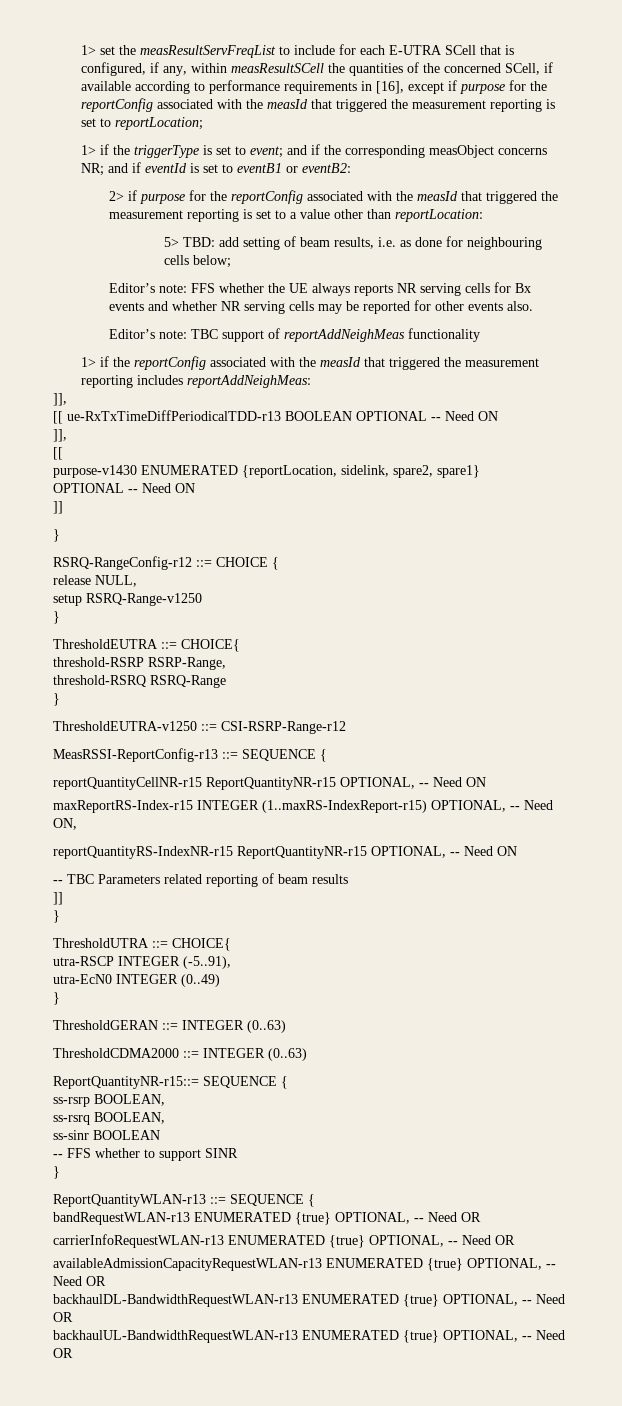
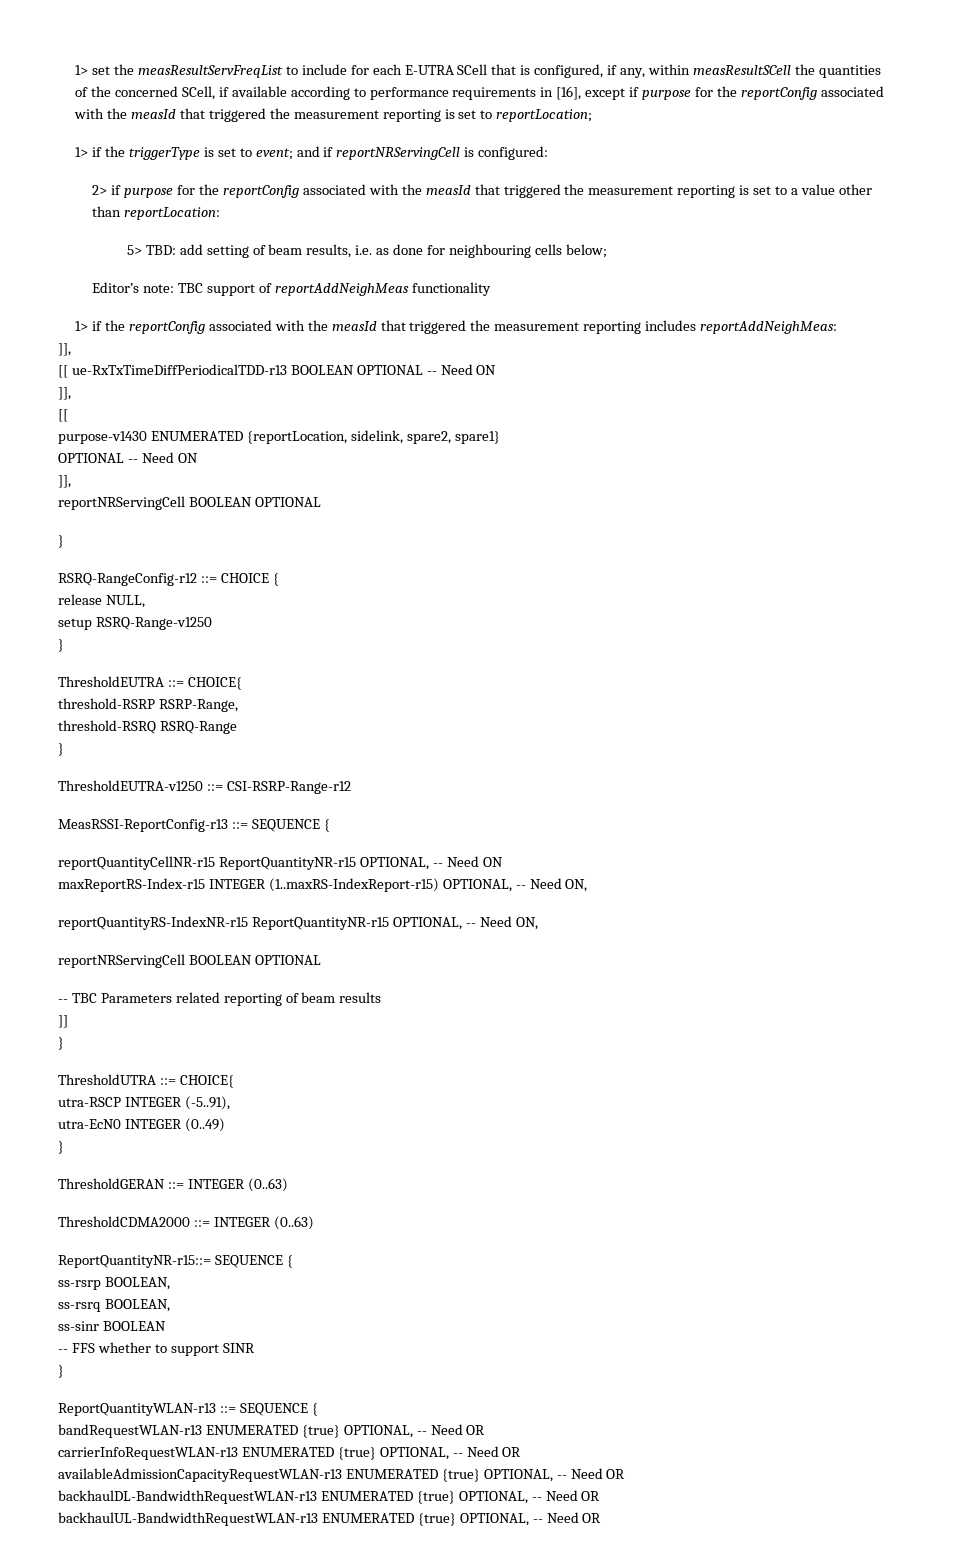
- 1> if the triggerType is set to event; and if the corresponding measObject concerns NR; and if eventId is set to eventB1 or eventB2:
+ 1> if the triggerType is set to event; and if reportNRServingCell is configured:
- Editor’s note: FFS whether the UE always reports NR serving cells for Bx events and whether NR serving cells may be reported for other events also.
  purpose-v1430 ENUMERATED {reportLocation, sidelink, spare2, spare1}
  OPTIONAL -- Need ON
- ]]
+ ]],
+ reportNRServingCell BOOLEAN OPTIONAL
- reportQuantityRS-IndexNR-r15 ReportQuantityNR-r15 OPTIONAL, -- Need ON
+ reportQuantityRS-IndexNR-r15 ReportQuantityNR-r15 OPTIONAL, -- Need ON,
+ reportNRServingCell BOOLEAN OPTIONAL

